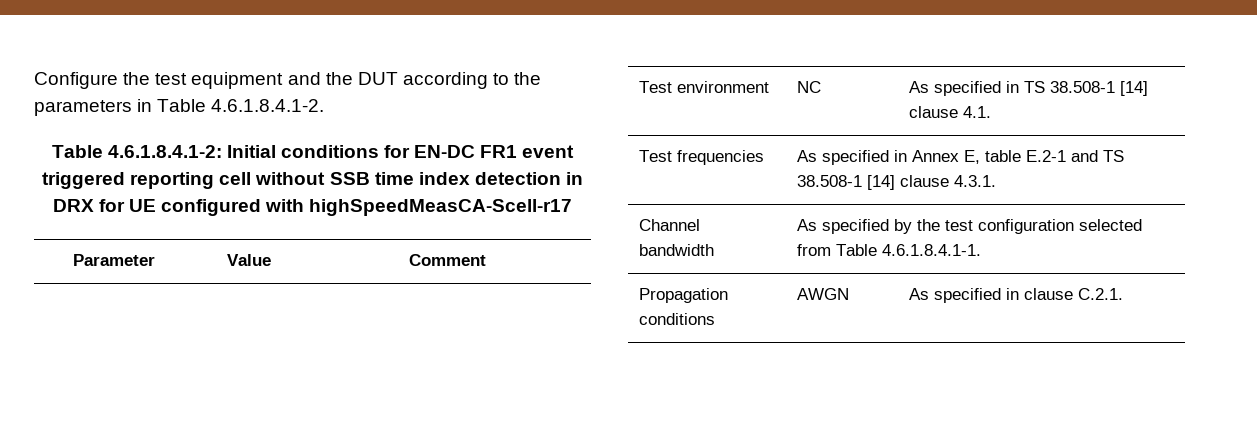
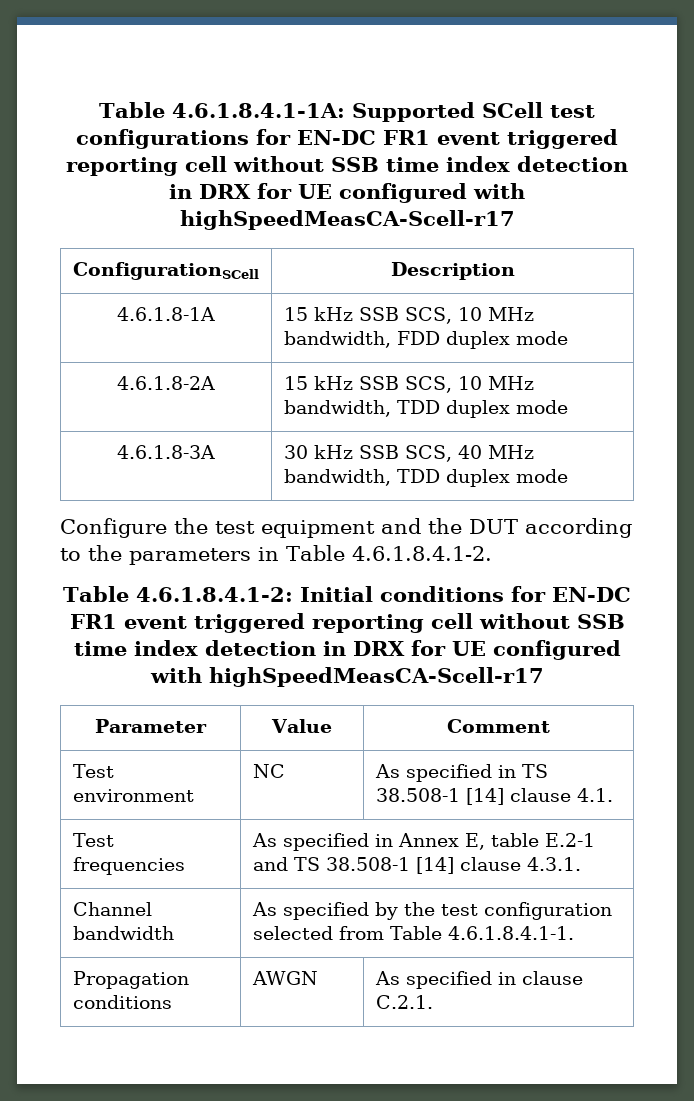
+ Table 4.6.1.8.4.1-1A: Supported SCell test configurations for EN-DC FR1 event triggered reporting cell without SSB time index detection in DRX for UE configured with highSpeedMeasCA-Scell-r17
+ ConfigurationSCell | Description
+ 4.6.1.8-1A | 15 kHz SSB SCS, 10 MHz bandwidth, FDD duplex mode
+ 4.6.1.8-2A | 15 kHz SSB SCS, 10 MHz bandwidth, TDD duplex mode
+ 4.6.1.8-3A | 30 kHz SSB SCS, 40 MHz bandwidth, TDD duplex mode

